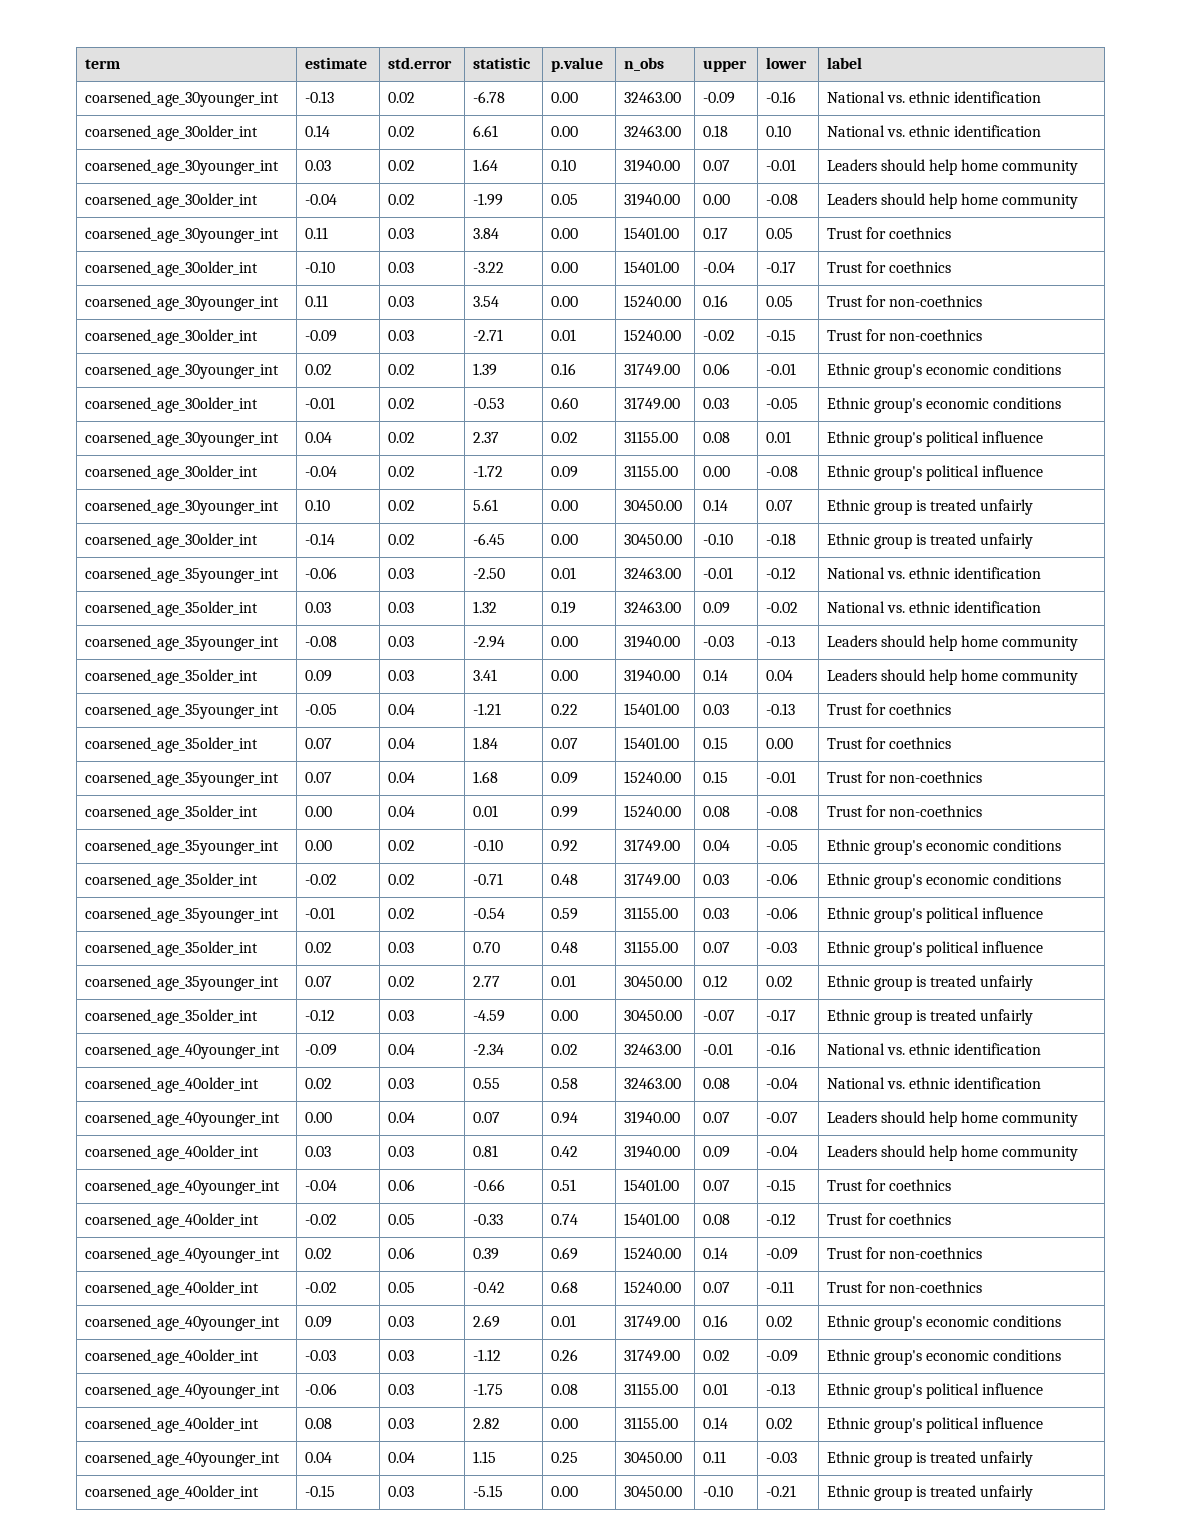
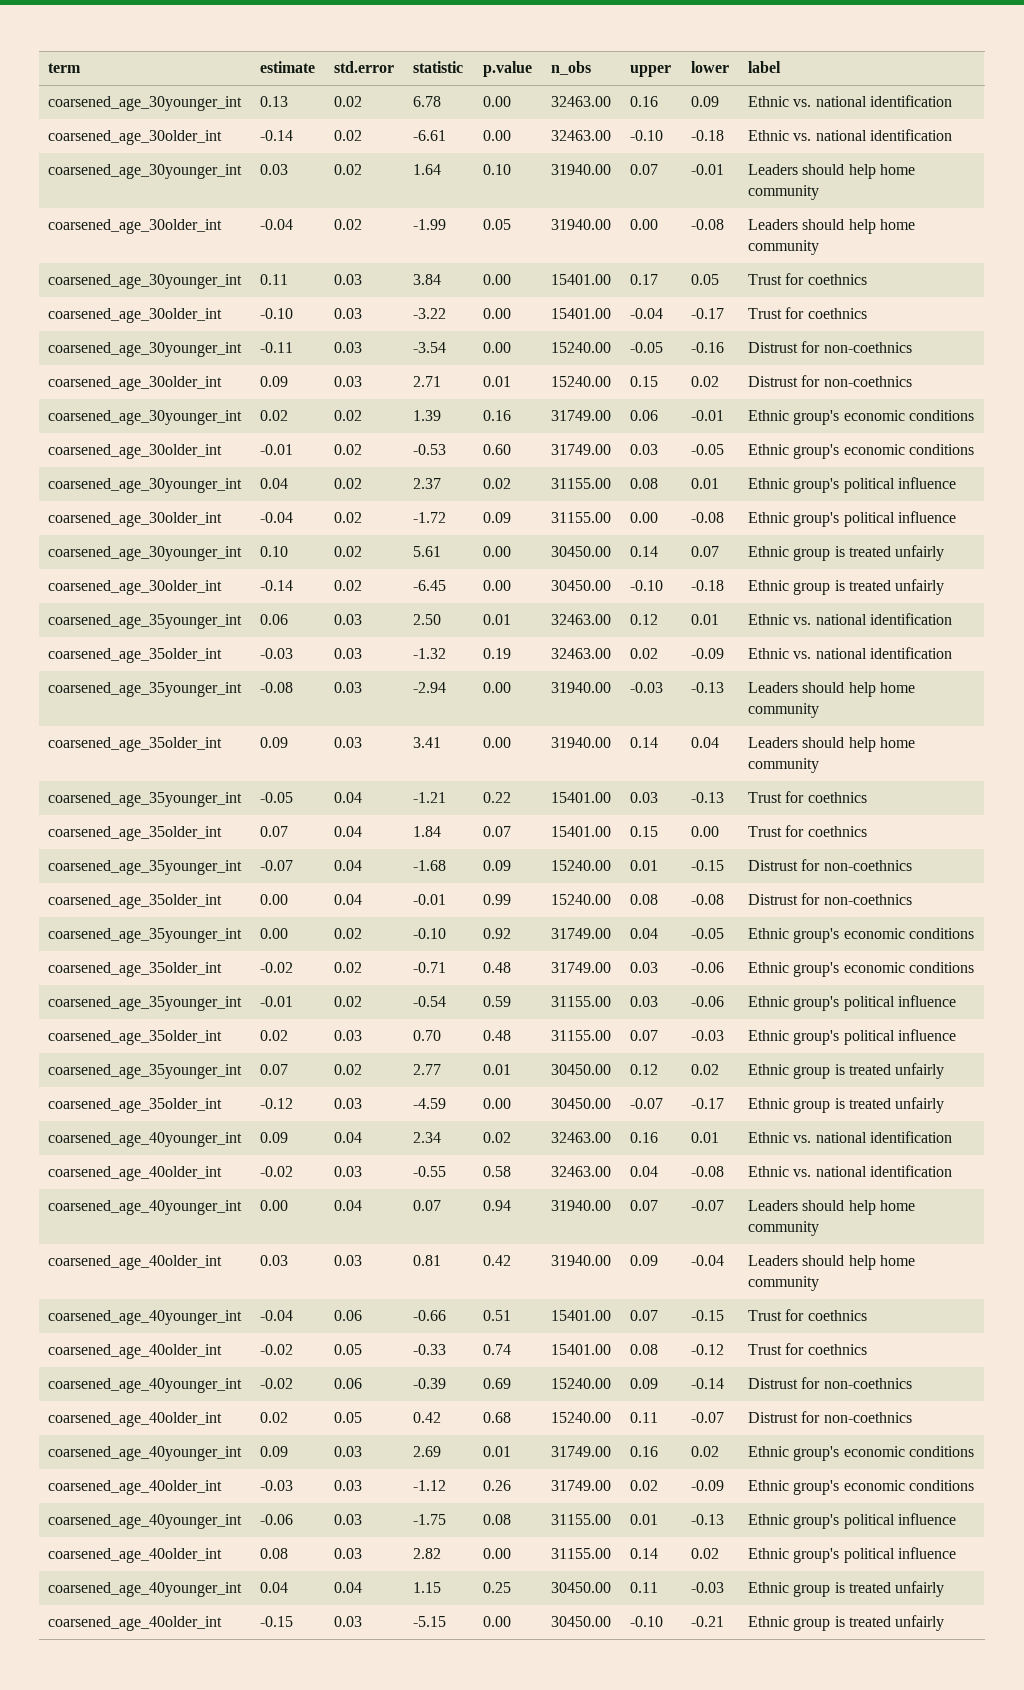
- coarsened_age_30younger_int | -0.13 | 0.02 | -6.78 | 0.00 | 32463.00 | -0.09 | -0.16 | National vs. ethnic identification
+ coarsened_age_30younger_int | 0.13 | 0.02 | 6.78 | 0.00 | 32463.00 | 0.16 | 0.09 | Ethnic vs. national identification
- coarsened_age_30older_int | 0.14 | 0.02 | 6.61 | 0.00 | 32463.00 | 0.18 | 0.10 | National vs. ethnic identification
+ coarsened_age_30older_int | -0.14 | 0.02 | -6.61 | 0.00 | 32463.00 | -0.10 | -0.18 | Ethnic vs. national identification
- coarsened_age_30younger_int | 0.11 | 0.03 | 3.54 | 0.00 | 15240.00 | 0.16 | 0.05 | Trust for non-coethnics
+ coarsened_age_30younger_int | -0.11 | 0.03 | -3.54 | 0.00 | 15240.00 | -0.05 | -0.16 | Distrust for non-coethnics
- coarsened_age_30older_int | -0.09 | 0.03 | -2.71 | 0.01 | 15240.00 | -0.02 | -0.15 | Trust for non-coethnics
+ coarsened_age_30older_int | 0.09 | 0.03 | 2.71 | 0.01 | 15240.00 | 0.15 | 0.02 | Distrust for non-coethnics
- coarsened_age_35younger_int | -0.06 | 0.03 | -2.50 | 0.01 | 32463.00 | -0.01 | -0.12 | National vs. ethnic identification
+ coarsened_age_35younger_int | 0.06 | 0.03 | 2.50 | 0.01 | 32463.00 | 0.12 | 0.01 | Ethnic vs. national identification
- coarsened_age_35older_int | 0.03 | 0.03 | 1.32 | 0.19 | 32463.00 | 0.09 | -0.02 | National vs. ethnic identification
+ coarsened_age_35older_int | -0.03 | 0.03 | -1.32 | 0.19 | 32463.00 | 0.02 | -0.09 | Ethnic vs. national identification
- coarsened_age_35younger_int | 0.07 | 0.04 | 1.68 | 0.09 | 15240.00 | 0.15 | -0.01 | Trust for non-coethnics
+ coarsened_age_35younger_int | -0.07 | 0.04 | -1.68 | 0.09 | 15240.00 | 0.01 | -0.15 | Distrust for non-coethnics
- coarsened_age_35older_int | 0.00 | 0.04 | 0.01 | 0.99 | 15240.00 | 0.08 | -0.08 | Trust for non-coethnics
+ coarsened_age_35older_int | 0.00 | 0.04 | -0.01 | 0.99 | 15240.00 | 0.08 | -0.08 | Distrust for non-coethnics
- coarsened_age_40younger_int | -0.09 | 0.04 | -2.34 | 0.02 | 32463.00 | -0.01 | -0.16 | National vs. ethnic identification
+ coarsened_age_40younger_int | 0.09 | 0.04 | 2.34 | 0.02 | 32463.00 | 0.16 | 0.01 | Ethnic vs. national identification
- coarsened_age_40older_int | 0.02 | 0.03 | 0.55 | 0.58 | 32463.00 | 0.08 | -0.04 | National vs. ethnic identification
+ coarsened_age_40older_int | -0.02 | 0.03 | -0.55 | 0.58 | 32463.00 | 0.04 | -0.08 | Ethnic vs. national identification
- coarsened_age_40younger_int | 0.02 | 0.06 | 0.39 | 0.69 | 15240.00 | 0.14 | -0.09 | Trust for non-coethnics
+ coarsened_age_40younger_int | -0.02 | 0.06 | -0.39 | 0.69 | 15240.00 | 0.09 | -0.14 | Distrust for non-coethnics
- coarsened_age_40older_int | -0.02 | 0.05 | -0.42 | 0.68 | 15240.00 | 0.07 | -0.11 | Trust for non-coethnics
+ coarsened_age_40older_int | 0.02 | 0.05 | 0.42 | 0.68 | 15240.00 | 0.11 | -0.07 | Distrust for non-coethnics

